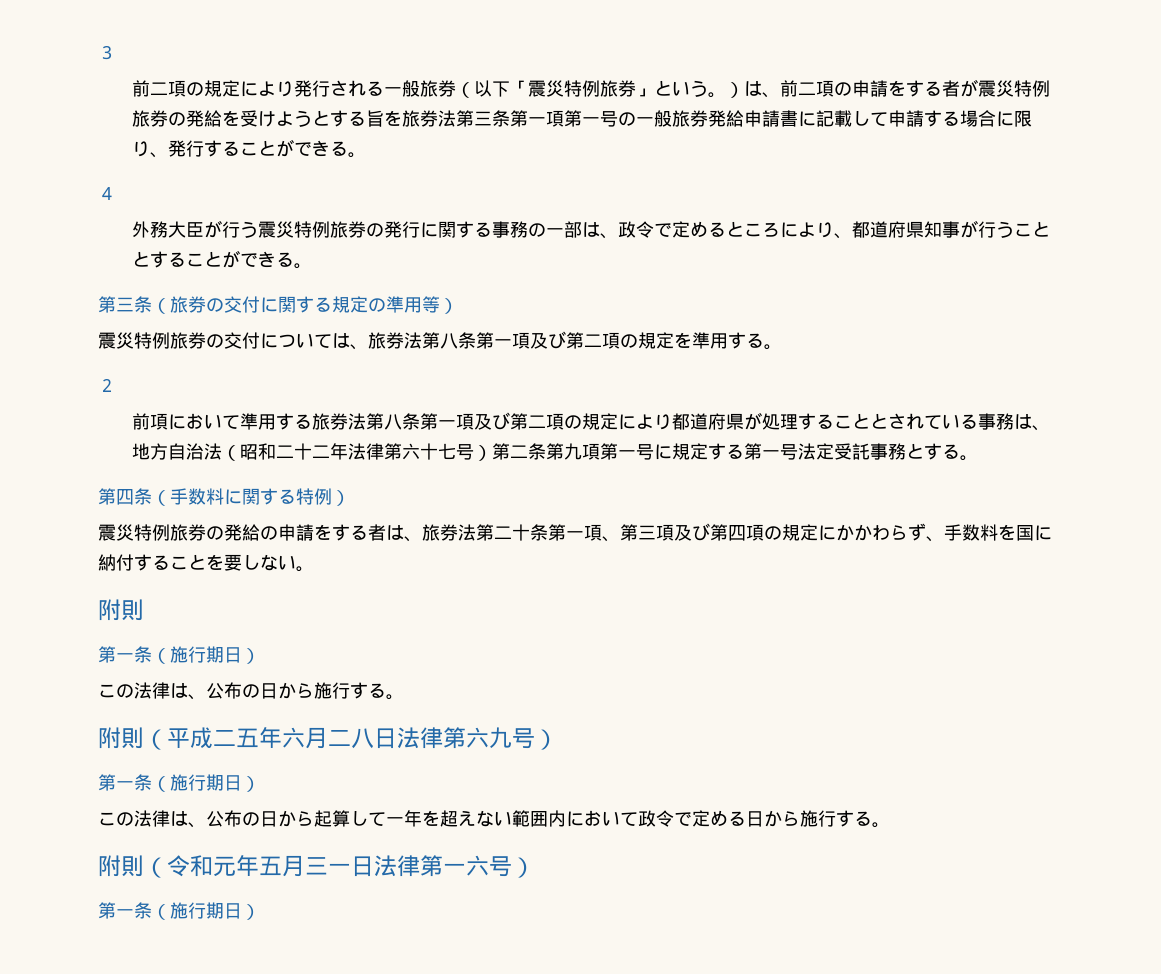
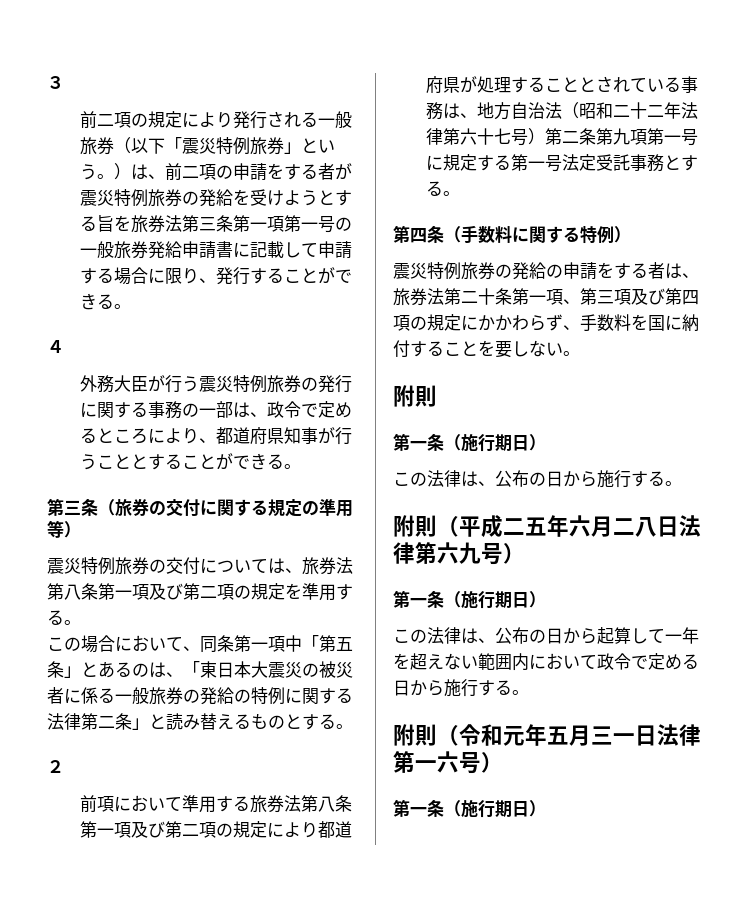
+ この場合において、同条第一項中「第五条」とあるのは、「東日本大震災の被災者に係る一般旅券の発給の特例に関する法律第二条」と読み替えるものとする。

